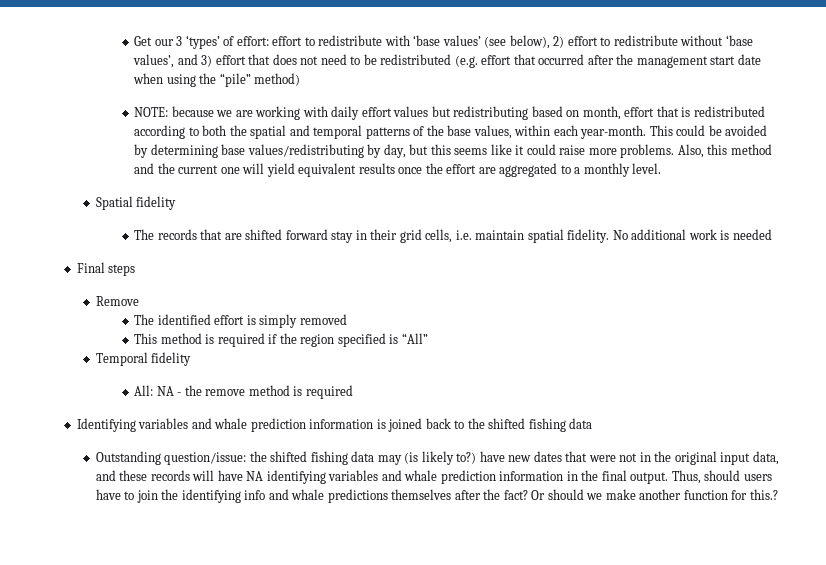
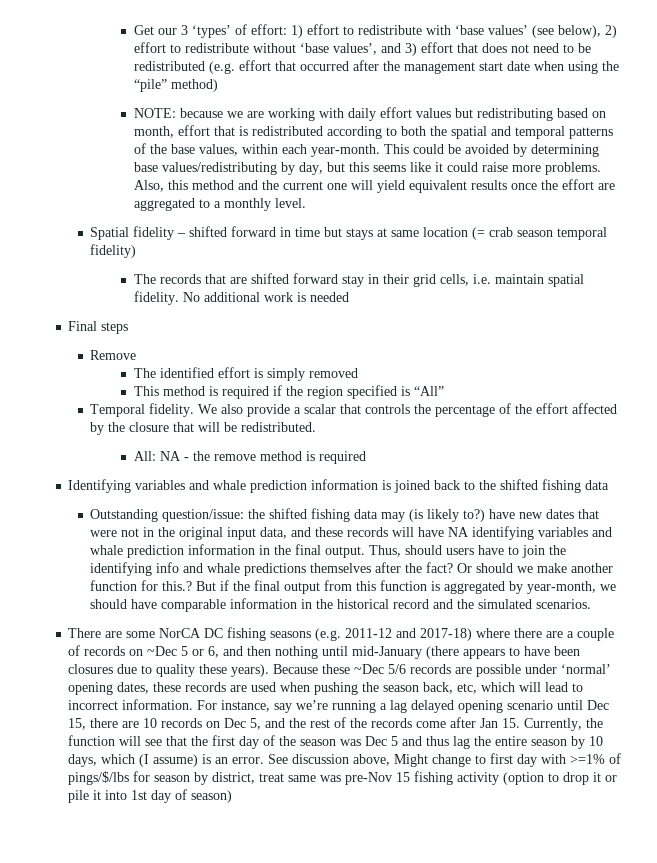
- Get our 3 ‘types’ of effort: effort to redistribute with ‘base values’ (see below), 2) effort to redistribute without ‘base values’, and 3) effort that does not need to be redistributed (e.g. effort that occurred after the management start date when using the “pile” method)
+ Get our 3 ‘types’ of effort: 1) effort to redistribute with ‘base values’ (see below), 2) effort to redistribute without ‘base values’, and 3) effort that does not need to be redistributed (e.g. effort that occurred after the management start date when using the “pile” method)
- Spatial fidelity
+ Spatial fidelity – shifted forward in time but stays at same location (= crab season temporal fidelity)
- Temporal fidelity
+ Temporal fidelity. We also provide a scalar that controls the percentage of the effort affected by the closure that will be redistributed.
+ But if the final output from this function is aggregated by year-month, we should have comparable information in the historical record and the simulated scenarios.
+ There are some NorCA DC fishing seasons (e.g. 2011-12 and 2017-18) where there are a couple of records on ~Dec 5 or 6, and then nothing until mid-January (there appears to have been closures due to quality these years). Because these ~Dec 5/6 records are possible under ‘normal’ opening dates, these records are used when pushing the season back, etc, which will lead to incorrect information. For instance, say we’re running a lag delayed opening scenario until Dec 15, there are 10 records on Dec 5, and the rest of the records come after Jan 15. Currently, the function will see that the first day of the season was Dec 5 and thus lag the entire season by 10 days, which (I assume) is an error. See discussion above, Might change to first day with >=1% of pings/$/lbs for season by district, treat same was pre-Nov 15 fishing activity (option to drop it or pile it into 1st day of season)

